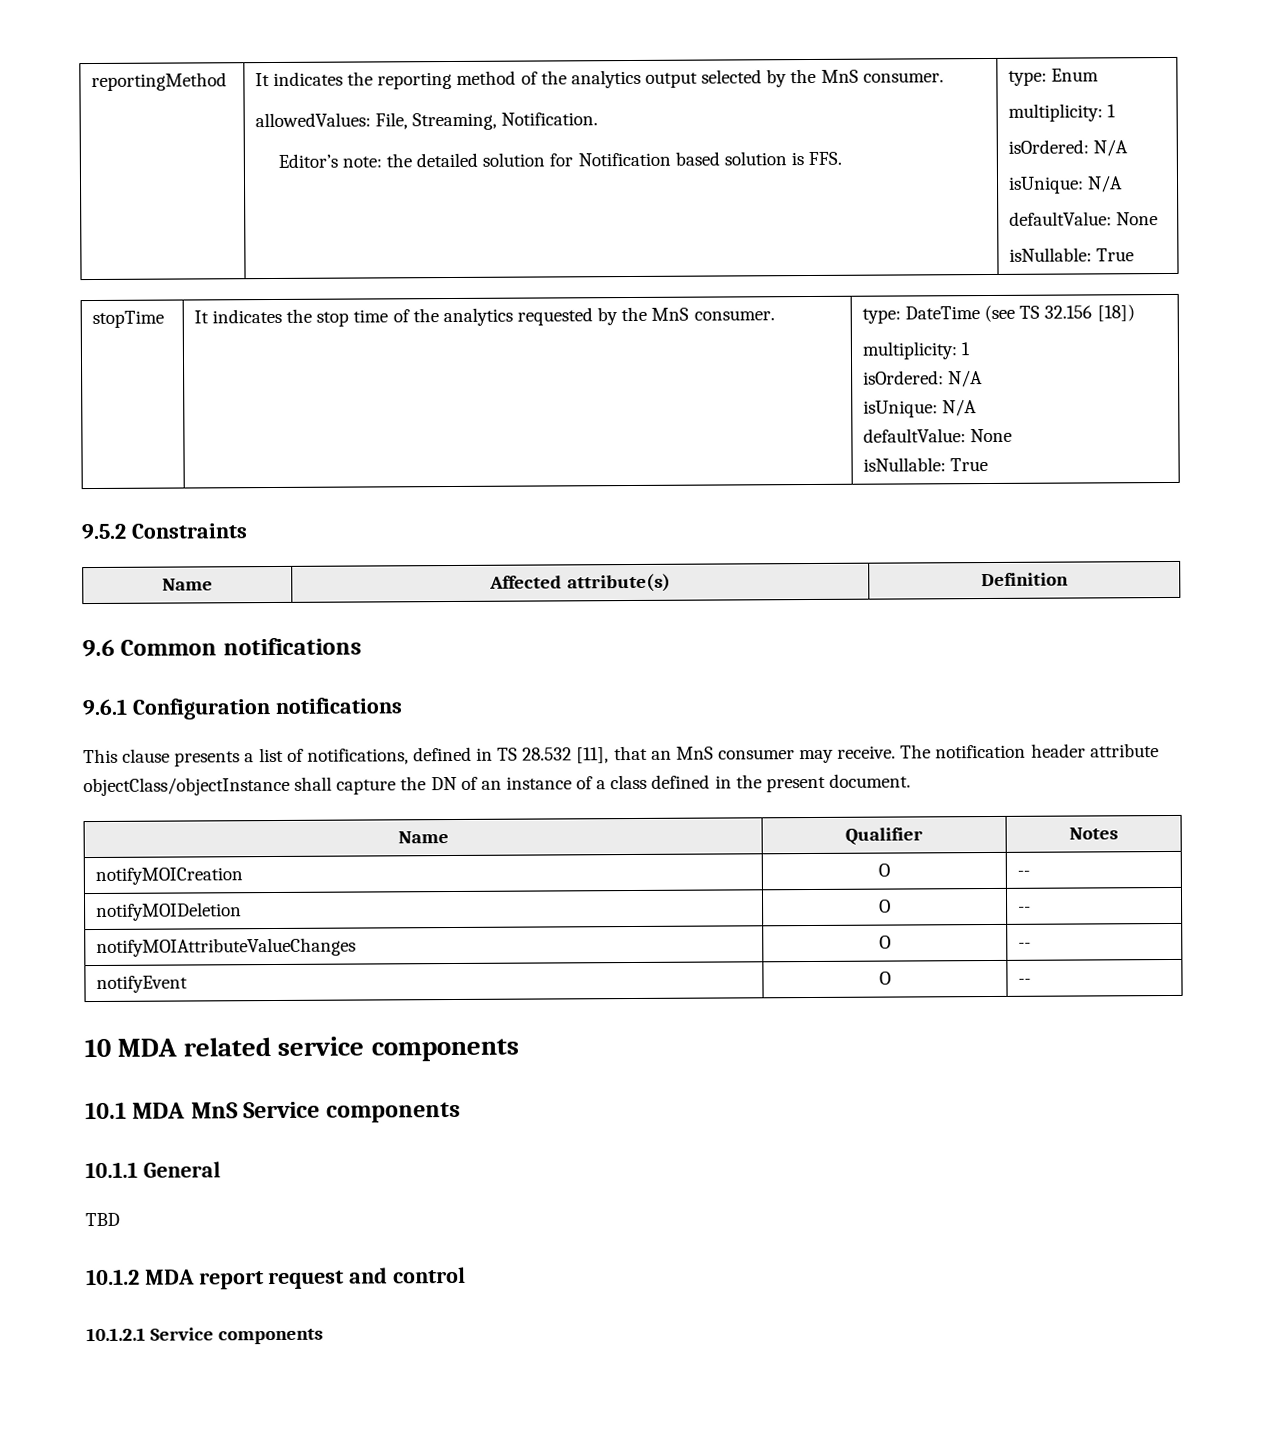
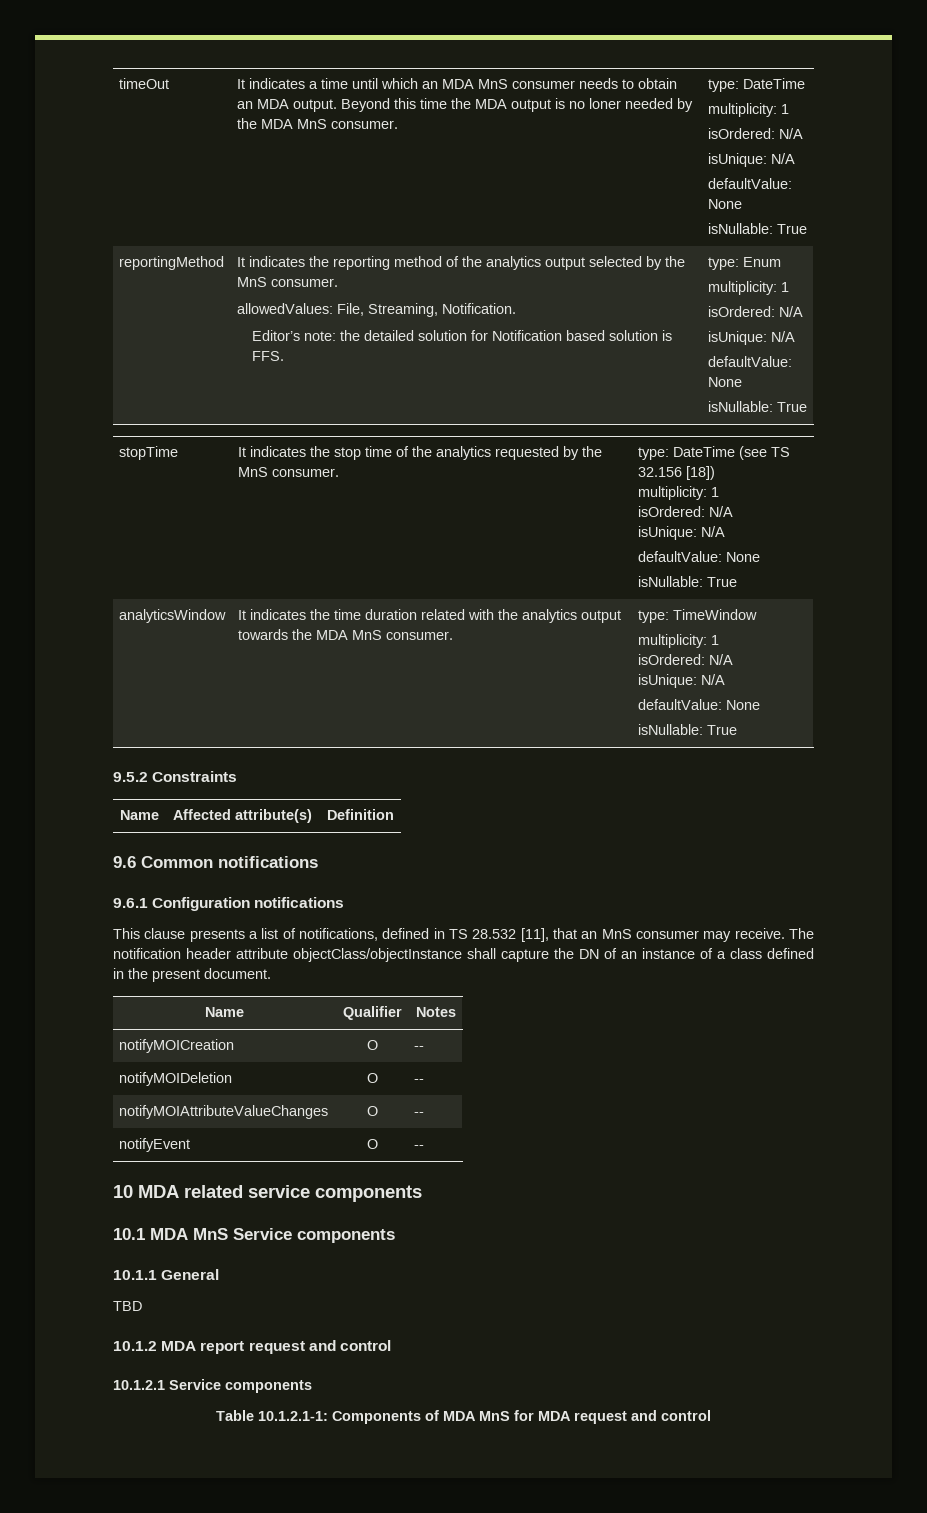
+ timeOut | It indicates a time until which an MDA MnS consumer needs to obtain an MDA output. Beyond this time the MDA output is no loner needed by the MDA MnS consumer. | type: DateTime
+ multiplicity: 1
+ isOrdered: N/A
+ isUnique: N/A
+ defaultValue: None
+ isNullable: True
+ analyticsWindow | It indicates the time duration related with the analytics output towards the MDA MnS consumer. | type: TimeWindow
+ multiplicity: 1
+ isOrdered: N/A
+ isUnique: N/A
+ defaultValue: None
+ isNullable: True
+ Table 10.1.2.1-1: Components of MDA MnS for MDA request and control

